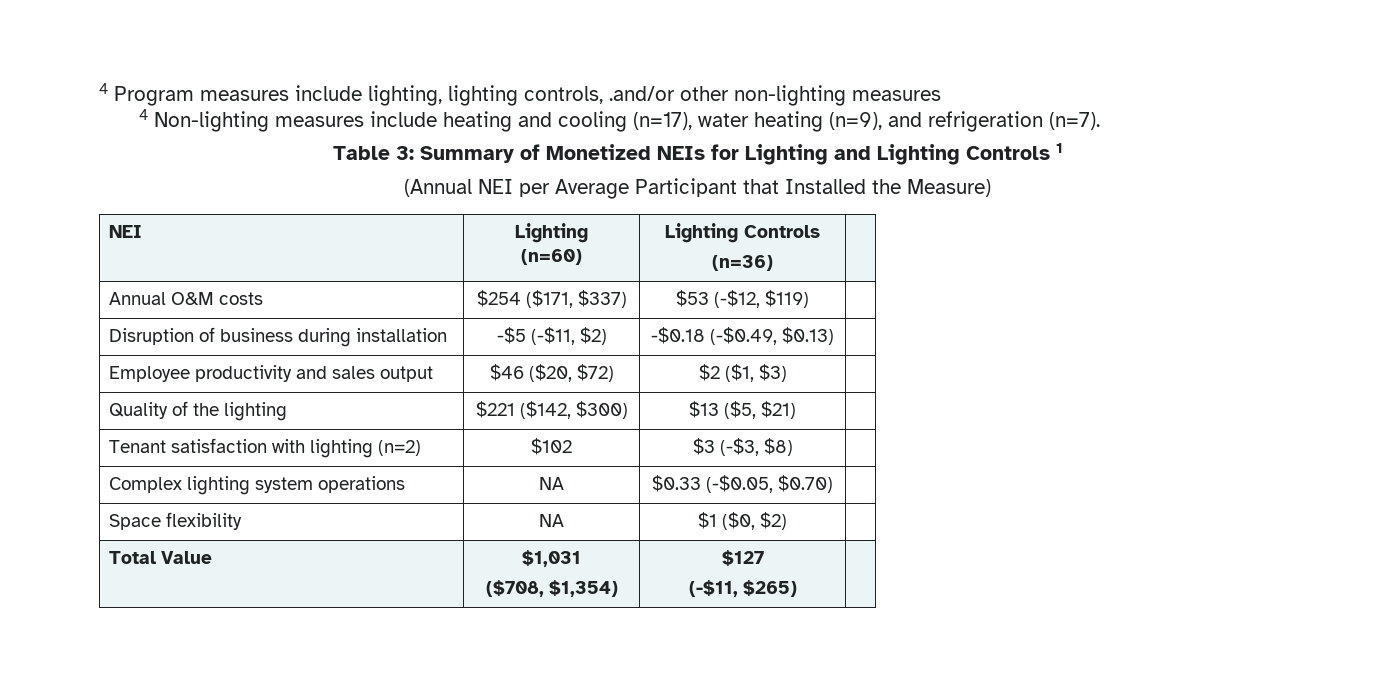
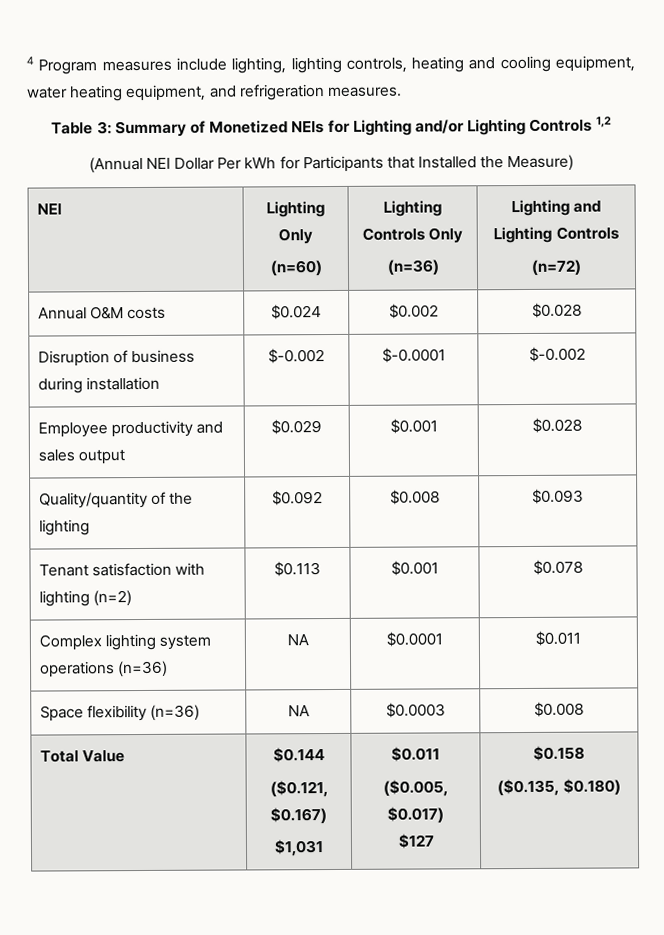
- 4 Program measures include lighting, lighting controls, .and/or other non-lighting measures
- 4 Non-lighting measures include heating and cooling (n=17), water heating (n=9), and refrigeration (n=7).
+ 4 Program measures include lighting, lighting controls, heating and cooling equipment, water heating equipment, and refrigeration measures.
- Table 3: Summary of Monetized NEIs for Lighting and Lighting Controls 1
+ Table 3: Summary of Monetized NEIs for Lighting and/or Lighting Controls 1,2
- (Annual NEI per Average Participant that Installed the Measure)
+ (Annual NEI Dollar Per kWh for Participants that Installed the Measure)
- NEI | Lighting
- (n=60) | Lighting Controls
- (n=36) |
- Annual O&M costs | $254 ($171, $337) | $53 (-$12, $119) |
+ NEI | Lighting Only
+ (n=60) | Lighting Controls Only
+ (n=36) | Lighting and Lighting Controls
+ (n=72)
+ Annual O&M costs | $0.024 | $0.002 | $0.028
- Disruption of business during installation | -$5 (-$11, $2) | -$0.18 (-$0.49, $0.13) |
+ Disruption of business during installation | $-0.002 | $-0.0001 | $-0.002
- Employee productivity and sales output | $46 ($20, $72) | $2 ($1, $3) |
- Quality of the lighting | $221 ($142, $300) | $13 ($5, $21) |
+ Employee productivity and sales output | $0.029 | $0.001 | $0.028
+ Quality/quantity of the lighting | $0.092 | $0.008 | $0.093
- Tenant satisfaction with lighting (n=2) | $102 | $3 (-$3, $8) |
+ Tenant satisfaction with lighting (n=2) | $0.113 | $0.001 | $0.078
- Complex lighting system operations | NA | $0.33 (-$0.05, $0.70) |
+ Complex lighting system operations (n=36) | NA | $0.0001 | $0.011
- Space flexibility | NA | $1 ($0, $2) |
+ Space flexibility (n=36) | NA | $0.0003 | $0.008
- Total Value | $1,031
- ($708, $1,354) | $127
- (-$11, $265) |
+ Total Value | $0.144
+ ($0.121, $0.167)
+ $1,031 | $0.011
+ ($0.005, $0.017)
+ $127 | $0.158
+ ($0.135, $0.180)

